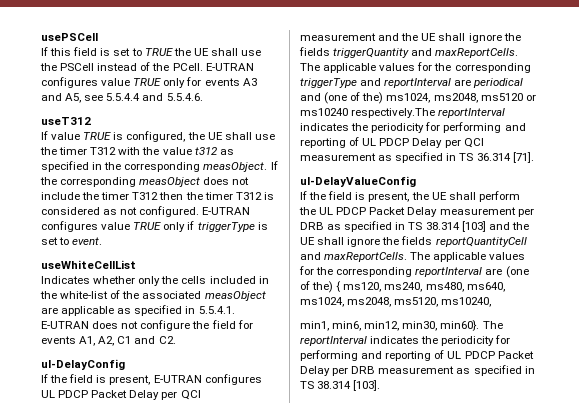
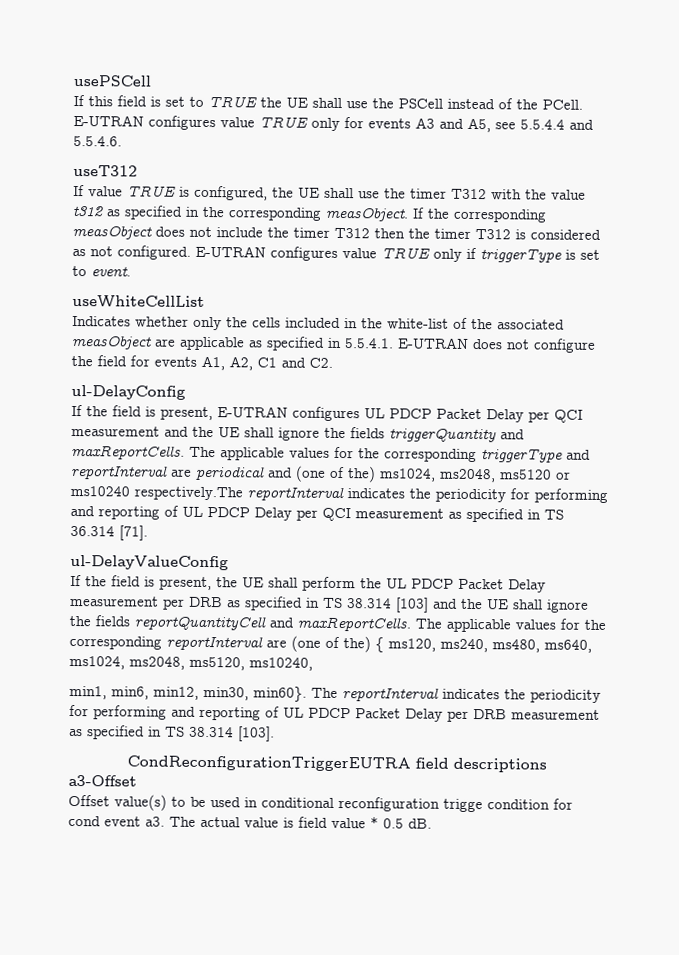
+ CondReconfigurationTriggerEUTRA field descriptions
+ a3-Offset
+ Offset value(s) to be used in conditional reconfiguration trigge condition for cond event a3. The actual value is field value * 0.5 dB.

